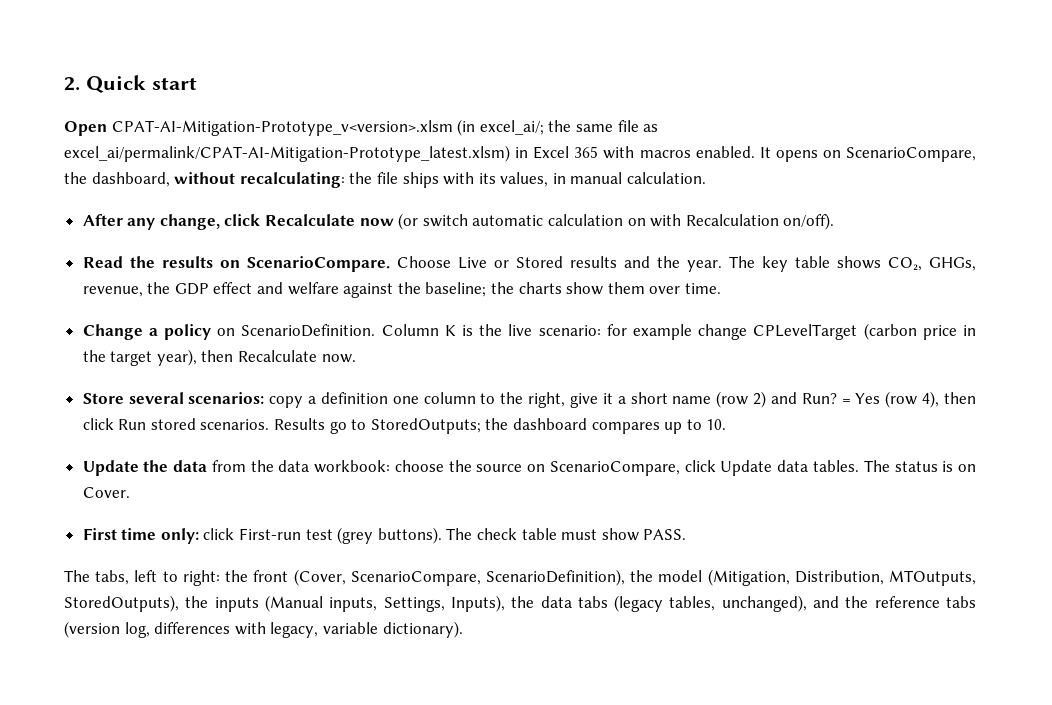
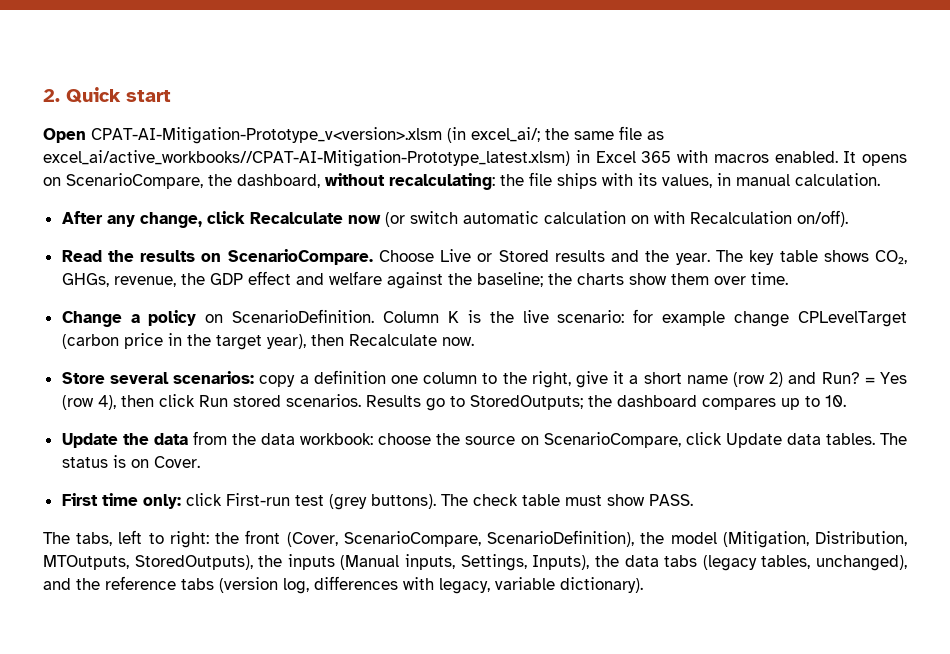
- Open CPAT-AI-Mitigation-Prototype_v<version>.xlsm (in excel_ai/; the same file as excel_ai/permalink/CPAT-AI-Mitigation-Prototype_latest.xlsm) in Excel 365 with macros enabled.
+ Open CPAT-AI-Mitigation-Prototype_v<version>.xlsm (in excel_ai/; the same file as excel_ai/active_workbooks//CPAT-AI-Mitigation-Prototype_latest.xlsm) in Excel 365 with macros enabled.

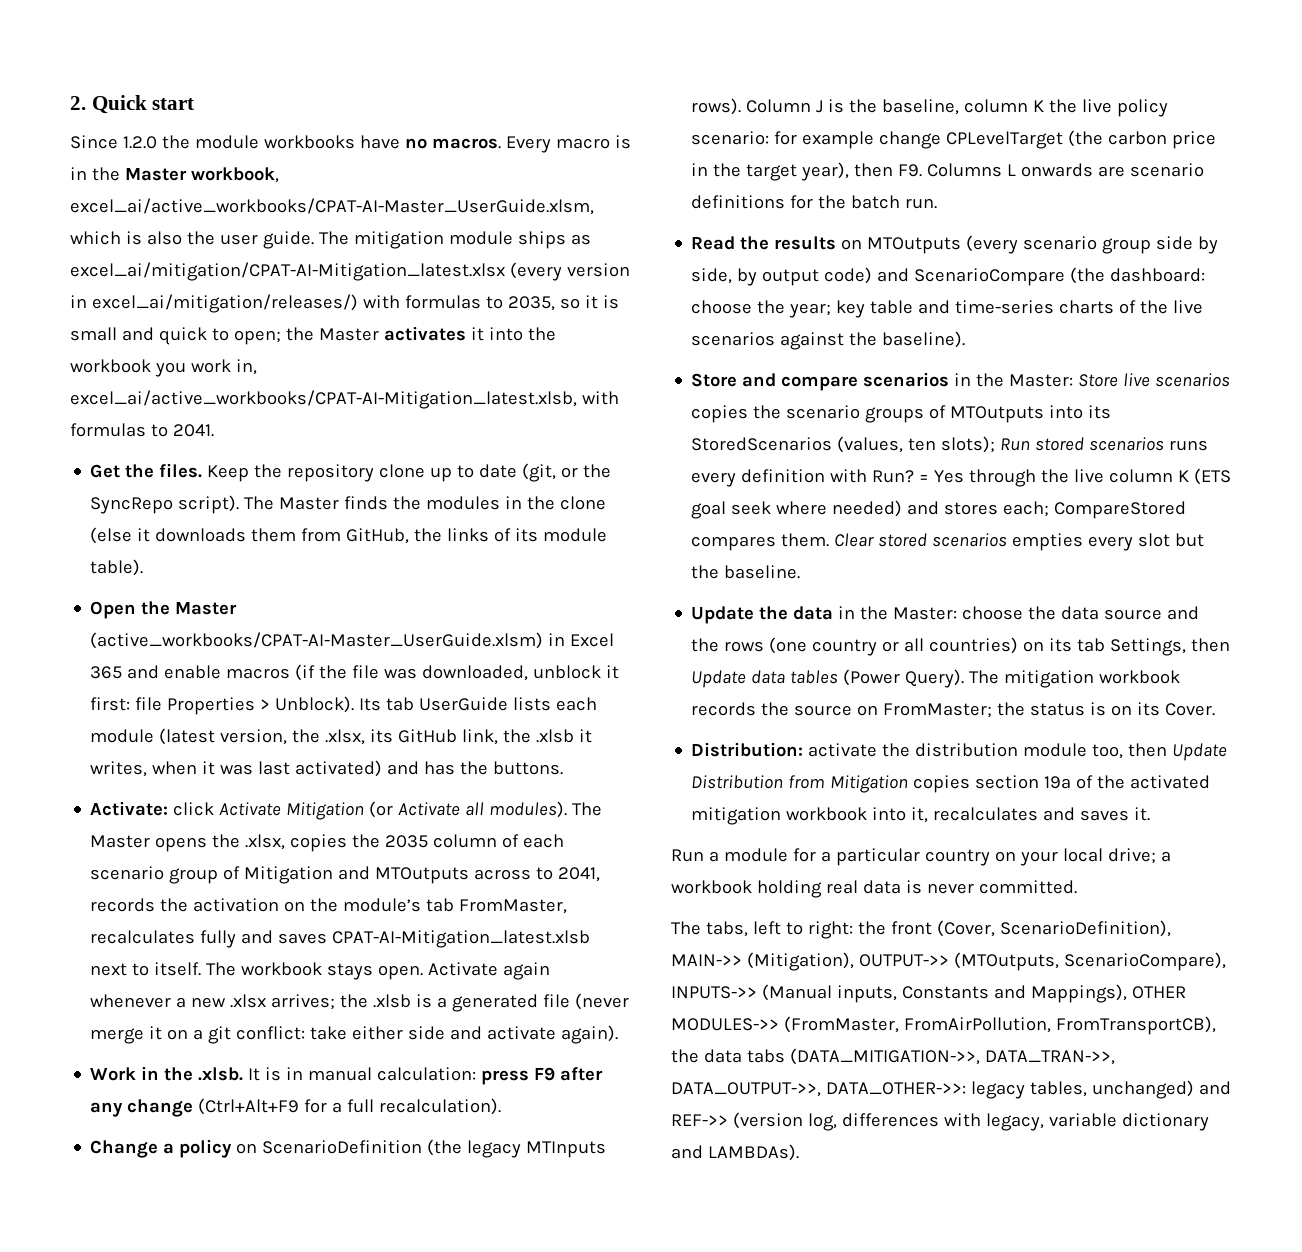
- Open CPAT-AI-Mitigation-Prototype_v<version>.xlsm (in excel_ai/; the same file as excel_ai/active_workbooks//CPAT-AI-Mitigation-Prototype_latest.xlsm) in Excel 365 with macros enabled. It opens on ScenarioCompare, the dashboard, without recalculating: the file ships with its values, in manual calculation.
- After any change, click Recalculate now (or switch automatic calculation on with Recalculation on/off).
- Read the results on ScenarioCompare. Choose Live or Stored results and the year. The key table shows CO₂, GHGs, revenue, the GDP effect and welfare against the baseline; the charts show them over time.
- Change a policy on ScenarioDefinition. Column K is the live scenario: for example change CPLevelTarget (carbon price in the target year), then Recalculate now.
- Store several scenarios: copy a definition one column to the right, give it a short name (row 2) and Run? = Yes (row 4), then click Run stored scenarios. Results go to StoredOutputs; the dashboard compares up to 10.
- Update the data from the data workbook: choose the source on ScenarioCompare, click Update data tables. The status is on Cover.
+ Since 1.2.0 the module workbooks have no macros. Every macro is in the Master workbook, excel_ai/active_workbooks/CPAT-AI-Master_UserGuide.xlsm, which is also the user guide. The mitigation module ships as excel_ai/mitigation/CPAT-AI-Mitigation_latest.xlsx (every version in excel_ai/mitigation/releases/) with formulas to 2035, so it is small and quick to open; the Master activates it into the workbook you work in, excel_ai/active_workbooks/CPAT-AI-Mitigation_latest.xlsb, with formulas to 2041.
+ Get the files. Keep the repository clone up to date (git, or the SyncRepo script). The Master finds the modules in the clone (else it downloads them from GitHub, the links of its module table).
+ Open the Master (active_workbooks/CPAT-AI-Master_UserGuide.xlsm) in Excel 365 and enable macros (if the file was downloaded, unblock it first: file Properties > Unblock). Its tab UserGuide lists each module (latest version, the .xlsx, its GitHub link, the .xlsb it writes, when it was last activated) and has the buttons.
+ Activate: click Activate Mitigation (or Activate all modules). The Master opens the .xlsx, copies the 2035 column of each scenario group of Mitigation and MTOutputs across to 2041, records the activation on the module’s tab FromMaster, recalculates fully and saves CPAT-AI-Mitigation_latest.xlsb next to itself. The workbook stays open. Activate again whenever a new .xlsx arrives; the .xlsb is a generated file (never merge it on a git conflict: take either side and activate again).
+ Work in the .xlsb. It is in manual calculation: press F9 after any change (Ctrl+Alt+F9 for a full recalculation).
+ Change a policy on ScenarioDefinition (the legacy MTInputs rows). Column J is the baseline, column K the live policy scenario: for example change CPLevelTarget (the carbon price in the target year), then F9. Columns L onwards are scenario definitions for the batch run.
+ Read the results on MTOutputs (every scenario group side by side, by output code) and ScenarioCompare (the dashboard: choose the year; key table and time-series charts of the live scenarios against the baseline).
+ Store and compare scenarios in the Master: Store live scenarios copies the scenario groups of MTOutputs into its StoredScenarios (values, ten slots); Run stored scenarios runs every definition with Run? = Yes through the live column K (ETS goal seek where needed) and stores each; CompareStored compares them. Clear stored scenarios empties every slot but the baseline.
+ Update the data in the Master: choose the data source and the rows (one country or all countries) on its tab Settings, then Update data tables (Power Query). The mitigation workbook records the source on FromMaster; the status is on its Cover.
- First time only: click First-run test (grey buttons). The check table must show PASS.
+ Distribution: activate the distribution module too, then Update Distribution from Mitigation copies section 19a of the activated mitigation workbook into it, recalculates and saves it.
+ Run a module for a particular country on your local drive; a workbook holding real data is never committed.
- The tabs, left to right: the front (Cover, ScenarioCompare, ScenarioDefinition), the model (Mitigation, Distribution, MTOutputs, StoredOutputs), the inputs (Manual inputs, Settings, Inputs), the data tabs (legacy tables, unchanged), and the reference tabs (version log, differences with legacy, variable dictionary).
+ The tabs, left to right: the front (Cover, ScenarioDefinition), MAIN->> (Mitigation), OUTPUT->> (MTOutputs, ScenarioCompare), INPUTS->> (Manual inputs, Constants and Mappings), OTHER MODULES->> (FromMaster, FromAirPollution, FromTransportCB), the data tabs (DATA_MITIGATION->>, DATA_TRAN->>, DATA_OUTPUT->>, DATA_OTHER->>: legacy tables, unchanged) and REF->> (version log, differences with legacy, variable dictionary and LAMBDAs).

